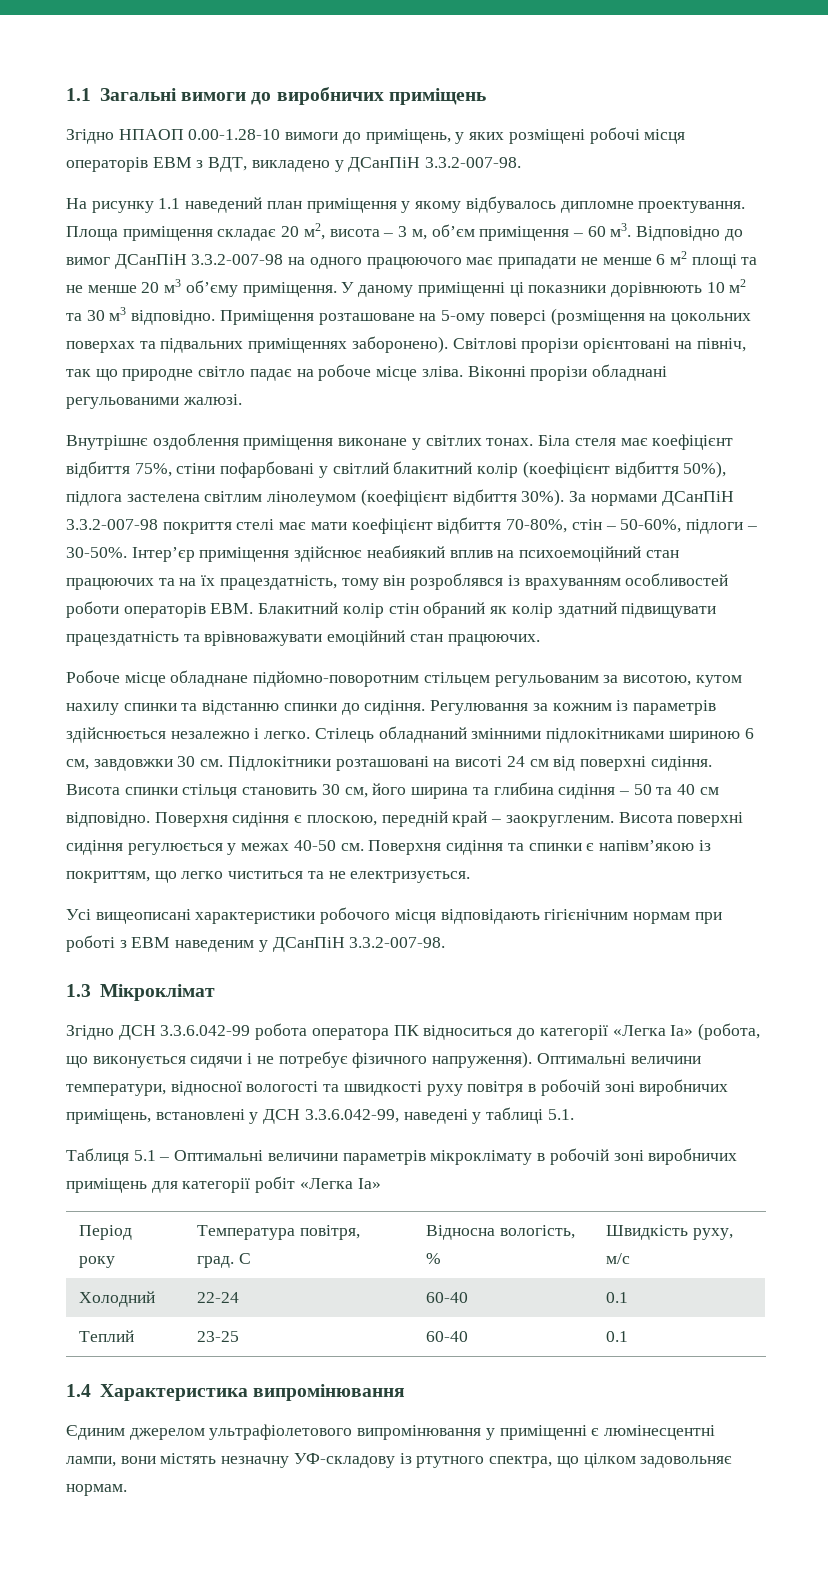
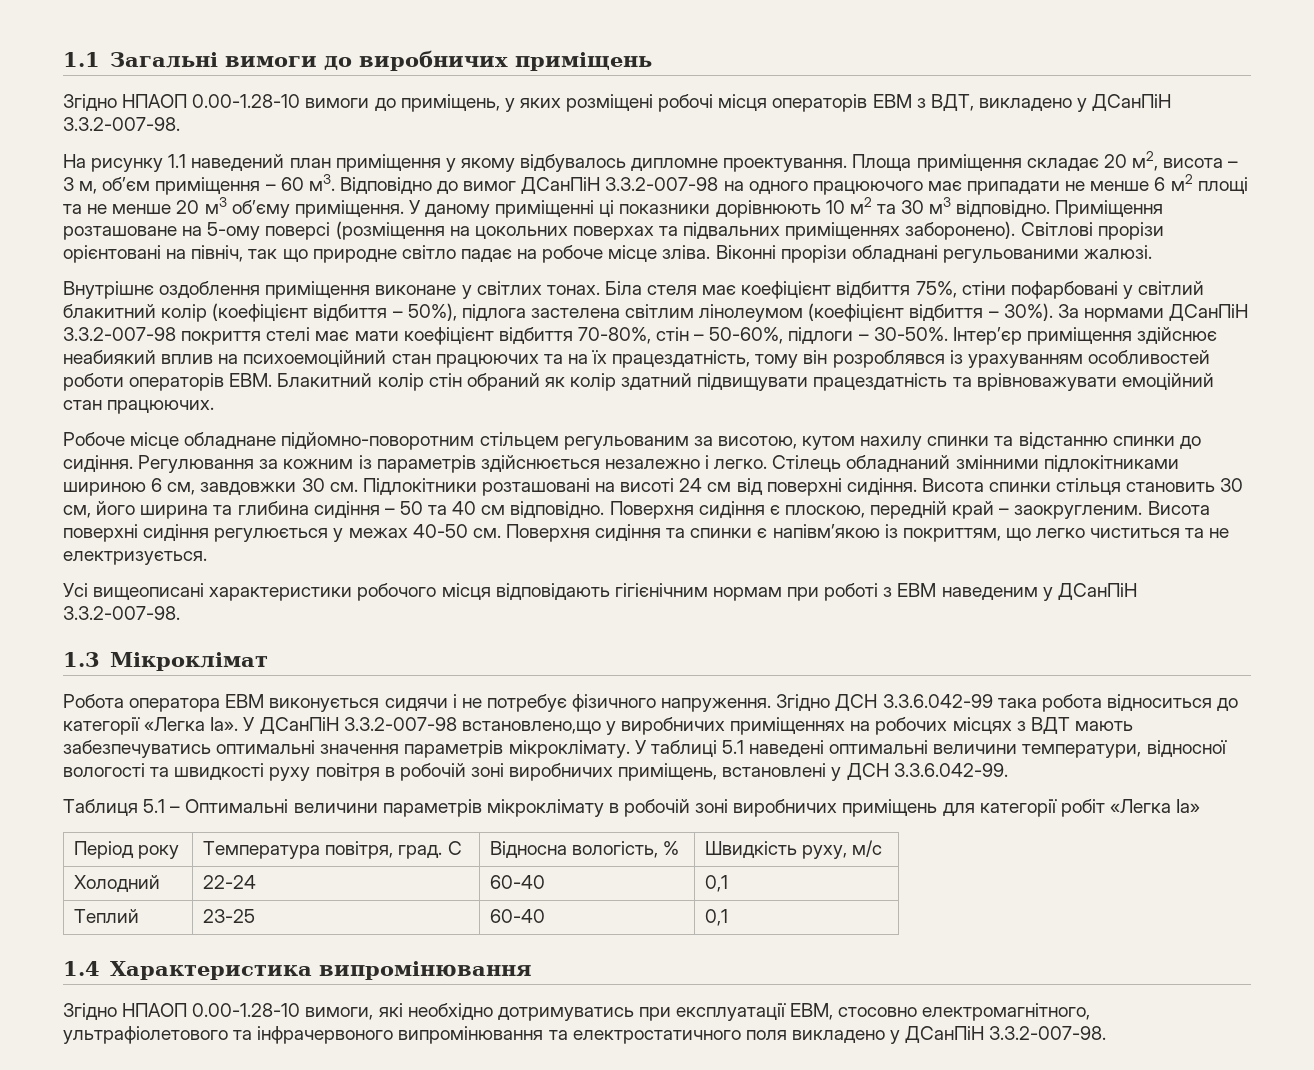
- Біла стеля має коефіцієнт відбиття 75%, стіни пофарбовані у світлий блакитний колір (коефіцієнт відбиття 50%), підлога застелена світлим лінолеумом (коефіцієнт відбиття 30%).
+ Біла стеля має коефіцієнт відбиття 75%, стіни пофарбовані у світлий блакитний колір (коефіцієнт відбиття – 50%), підлога застелена світлим лінолеумом (коефіцієнт відбиття – 30%).
- Інтер’єр приміщення здійснює неабиякий вплив на психоемоційний стан працюючих та на їх працездатність, тому він розроблявся із врахуванням особливостей роботи операторів ЕВМ. Блакитний колір стін обраний як колір здатний підвищувати працездатність та врівноважувати емоційний стан працюючих.
+ Інтер’єр приміщення здійснює неабиякий вплив на психоемоційний стан працюючих та на їх працездатність, тому він розроблявся із урахуванням особливостей роботи операторів ЕВМ. Блакитний колір стін обраний як колір здатний підвищувати працездатність та врівноважувати емоційний стан працюючих.
- Згідно ДСН 3.3.6.042-99 робота оператора ПК відноситься до категорії «Легка Іа» (робота, що виконується сидячи і не потребує фізичного напруження). Оптимальні величини температури, відносної вологості та швидкості руху повітря в робочій зоні виробничих приміщень, встановлені у ДСН 3.3.6.042-99, наведені у таблиці 5.1.
+ Робота оператора ЕВМ виконується сидячи і не потребує фізичного напруження. Згідно ДСН 3.3.6.042-99 така робота відноситься до категорії «Легка Іа». У ДСанПіН 3.3.2-007-98 встановлено,що у виробничих приміщеннях на робочих місцях з ВДТ мають забезпечуватись оптимальні значення параметрів мікроклімату. У таблиці 5.1 наведені оптимальні величини температури, відносної вологості та швидкості руху повітря в робочій зоні виробничих приміщень, встановлені у ДСН 3.3.6.042-99.
- Холодний | 22-24 | 60-40 | 0.1
+ Холодний | 22-24 | 60-40 | 0,1
- Теплий | 23-25 | 60-40 | 0.1
+ Теплий | 23-25 | 60-40 | 0,1
- Єдиним джерелом ультрафіолетового випромінювання у приміщенні є люмінесцентні лампи, вони містять незначну УФ-складову із ртутного спектра, що цілком задовольняє нормам.
+ Згідно НПАОП 0.00-1.28-10 вимоги, які необхідно дотримуватись при експлуатації ЕВМ, стосовно електромагнітного, ультрафіолетового та інфрачервоного випромінювання та електростатичного поля викладено у ДСанПіН 3.3.2-007-98.

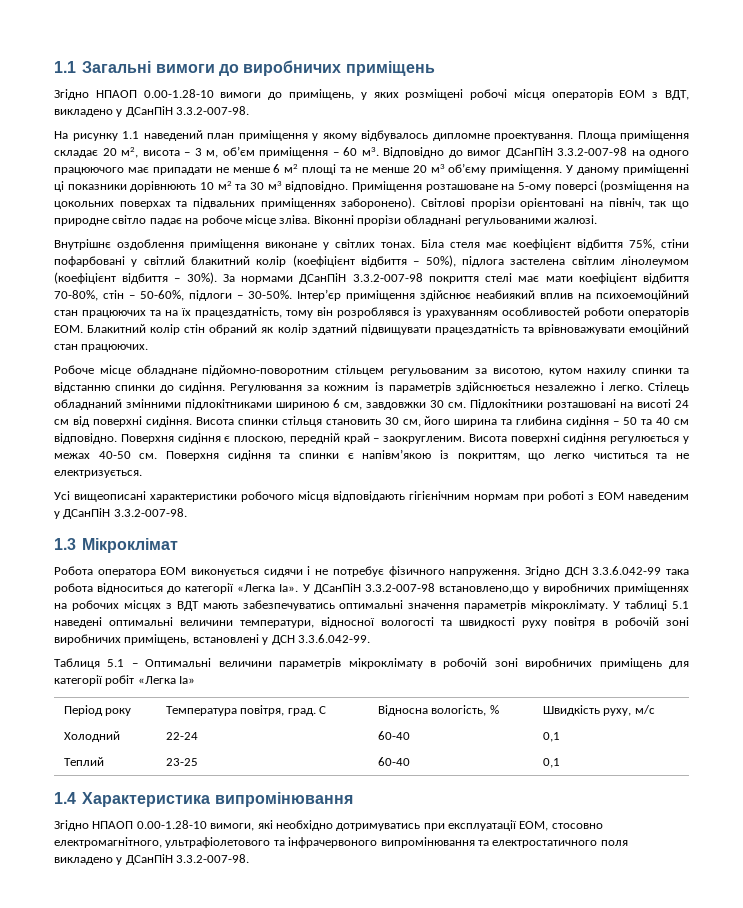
- Згідно НПАОП 0.00-1.28-10 вимоги до приміщень, у яких розміщені робочі місця операторів ЕВМ з ВДТ, викладено у ДСанПіН 3.3.2-007-98.
+ Згідно НПАОП 0.00-1.28-10 вимоги до приміщень, у яких розміщені робочі місця операторів ЕОМ з ВДТ, викладено у ДСанПіН 3.3.2-007-98.
- Інтер’єр приміщення здійснює неабиякий вплив на психоемоційний стан працюючих та на їх працездатність, тому він розроблявся із урахуванням особливостей роботи операторів ЕВМ. Блакитний колір стін обраний як колір здатний підвищувати працездатність та врівноважувати емоційний стан працюючих.
+ Інтер’єр приміщення здійснює неабиякий вплив на психоемоційний стан працюючих та на їх працездатність, тому він розроблявся із урахуванням особливостей роботи операторів ЕОМ. Блакитний колір стін обраний як колір здатний підвищувати працездатність та врівноважувати емоційний стан працюючих.
- Усі вищеописані характеристики робочого місця відповідають гігієнічним нормам при роботі з ЕВМ наведеним у ДСанПіН 3.3.2-007-98.
+ Усі вищеописані характеристики робочого місця відповідають гігієнічним нормам при роботі з ЕОМ наведеним у ДСанПіН 3.3.2-007-98.
- Робота оператора ЕВМ виконується сидячи і не потребує фізичного напруження.
+ Робота оператора ЕОМ виконується сидячи і не потребує фізичного напруження.
- Згідно НПАОП 0.00-1.28-10 вимоги, які необхідно дотримуватись при експлуатації ЕВМ, стосовно електромагнітного, ультрафіолетового та інфрачервоного випромінювання та електростатичного поля викладено у ДСанПіН 3.3.2-007-98.
+ Згідно НПАОП 0.00-1.28-10 вимоги, які необхідно дотримуватись при експлуатації ЕОМ, стосовно електромагнітного, ультрафіолетового та інфрачервоного випромінювання та електростатичного поля викладено у ДСанПіН 3.3.2-007-98.

